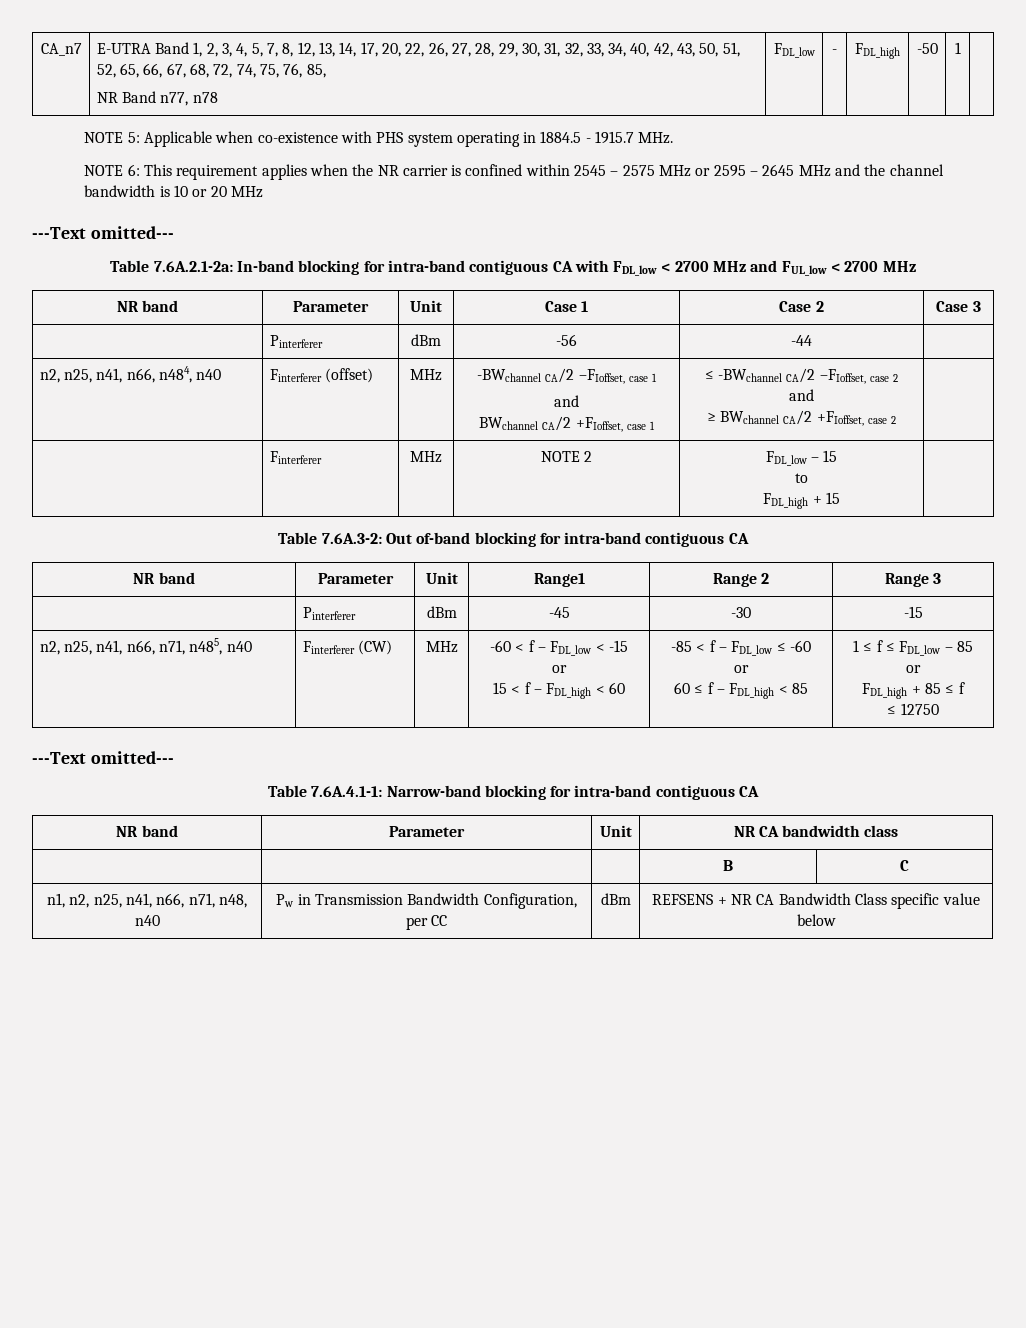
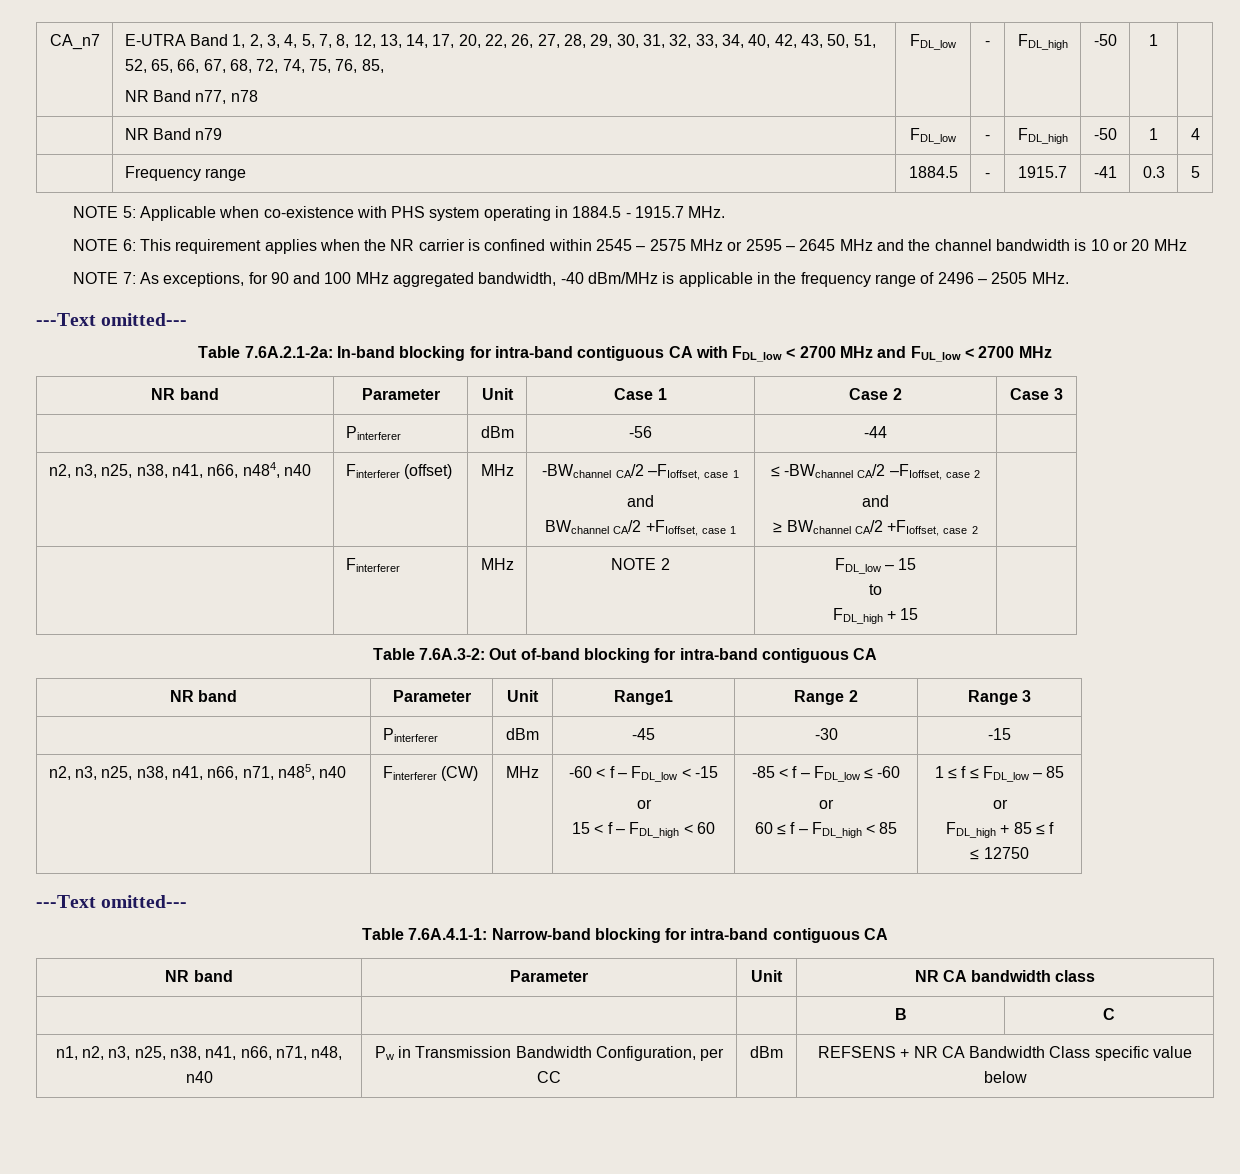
+ | NR Band n79 | FDL_low | - | FDL_high | -50 | 1 | 4
+ | Frequency range | 1884.5 | - | 1915.7 | -41 | 0.3 | 5
+ NOTE 7: As exceptions, for 90 and 100 MHz aggregated bandwidth, -40 dBm/MHz is applicable in the frequency range of 2496 – 2505 MHz.
- n2, n25, n41, n66, n484, n40 | Finterferer (offset) | MHz | -BWchannel CA/2 –FIoffset, case 1
+ n2, n3, n25, n38, n41, n66, n484, n40 | Finterferer (offset) | MHz | -BWchannel CA/2 –FIoffset, case 1
- n2, n25, n41, n66, n71, n485, n40
+ n2, n3, n25, n38, n41, n66, n71, n485, n40
- n1, n2, n25, n41, n66, n71, n48, n40 | Pw in Transmission Bandwidth Configuration, per CC | dBm | REFSENS + NR CA Bandwidth Class specific value below
+ n1, n2, n3, n25, n38, n41, n66, n71, n48, n40 | Pw in Transmission Bandwidth Configuration, per CC | dBm | REFSENS + NR CA Bandwidth Class specific value below

